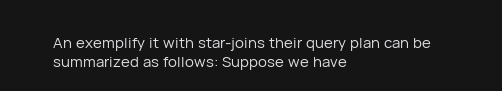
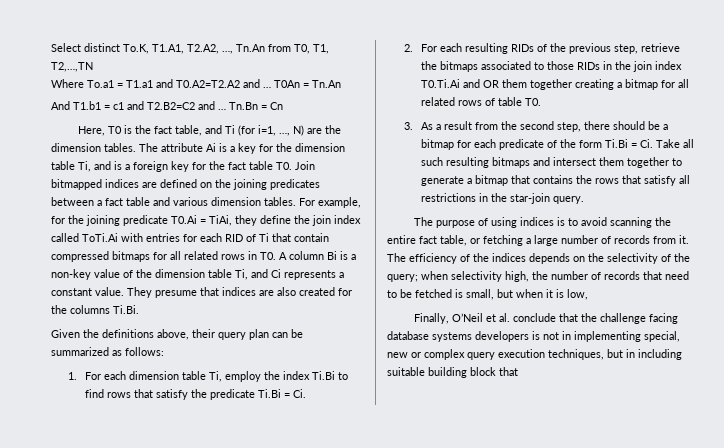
- An exemplify it with star-joins their query plan can be summarized as follows: Suppose we have
+ Select distinct To.K, T1.A1, T2.A2, …, Tn.An from T0, T1, T2,…,TN
+ Where To.a1 = T1.a1 and T0.A2=T2.A2 and … T0An = Tn.An
+ And T1.b1 = c1 and T2.B2=C2 and … Tn.Bn = Cn
+ Here, T0 is the fact table, and Ti (for i=1, …, N) are the dimension tables. The attribute Ai is a key for the dimension table Ti, and is a foreign key for the fact table T0. Join bitmapped indices are defined on the joining predicates between a fact table and various dimension tables. For example, for the joining predicate T0.Ai = TiAi, they define the join index called ToTi.Ai with entries for each RID of Ti that contain compressed bitmaps for all related rows in T0. A column Bi is a non-key value of the dimension table Ti, and Ci represents a constant value. They presume that indices are also created for the columns Ti.Bi.
+ Given the definitions above, their query plan can be summarized as follows:
+ 1. For each dimension table Ti, employ the index Ti.Bi to find rows that satisfy the predicate Ti.Bi = Ci.
+ 2. For each resulting RIDs of the previous step, retrieve the bitmaps associated to those RIDs in the join index T0.Ti.Ai and OR them together creating a bitmap for all related rows of table T0.
+ 3. As a result from the second step, there should be a bitmap for each predicate of the form Ti.Bi = Ci. Take all such resulting bitmaps and intersect them together to generate a bitmap that contains the rows that satisfy all restrictions in the star-join query.
+ The purpose of using indices is to avoid scanning the entire fact table, or fetching a large number of records from it. The efficiency of the indices depends on the selectivity of the query; when selectivity high, the number of records that need to be fetched is small, but when it is low,
+ Finally, O’Neil et al. conclude that the challenge facing database systems developers is not in implementing special, new or complex query execution techniques, but in including suitable building block that

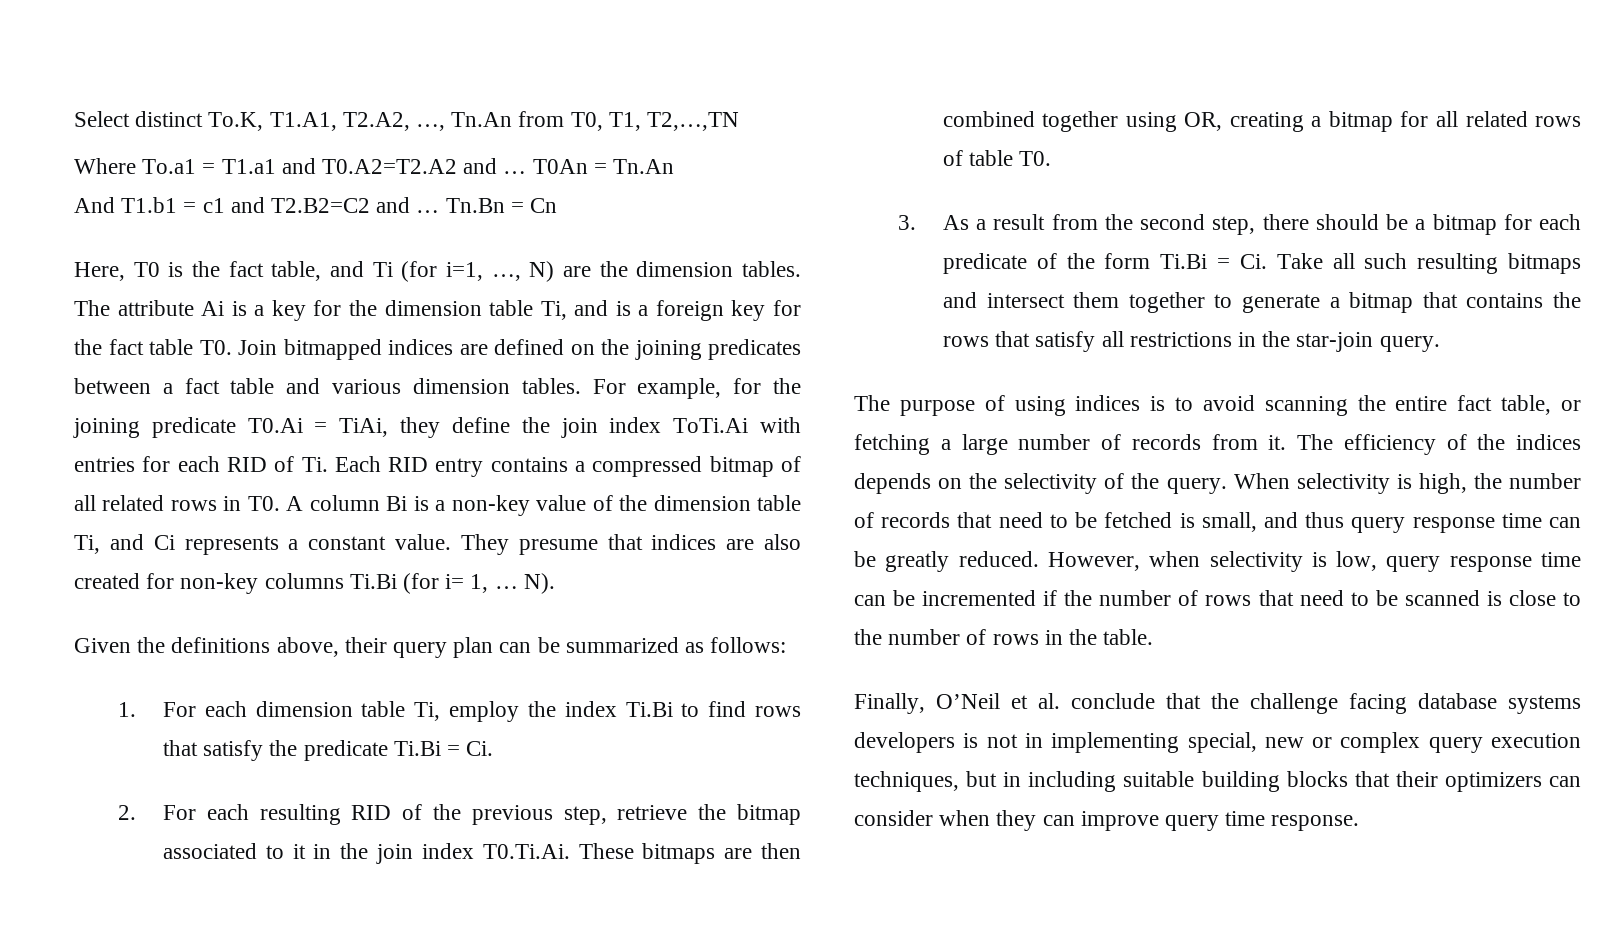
- For example, for the joining predicate T0.Ai = TiAi, they define the join index called ToTi.Ai with entries for each RID of Ti that contain compressed bitmaps for all related rows in T0. A column Bi is a non-key value of the dimension table Ti, and Ci represents a constant value.
+ For example, for the joining predicate T0.Ai = TiAi, they define the join index ToTi.Ai with entries for each RID of Ti. Each RID entry contains a compressed bitmap of all related rows in T0. A column Bi is a non-key value of the dimension table Ti, and Ci represents a constant value.
- They presume that indices are also created for the columns Ti.Bi.
+ They presume that indices are also created for non-key columns Ti.Bi (for i= 1, … N).
- 2. For each resulting RIDs of the previous step, retrieve the bitmaps associated to those RIDs in the join index T0.Ti.Ai and OR them together creating a bitmap for all related rows of table T0.
+ 2. For each resulting RID of the previous step, retrieve the bitmap associated to it in the join index T0.Ti.Ai. These bitmaps are then combined together using OR, creating a bitmap for all related rows of table T0.
- The efficiency of the indices depends on the selectivity of the query; when selectivity high, the number of records that need to be fetched is small, but when it is low,
+ The efficiency of the indices depends on the selectivity of the query. When selectivity is high, the number of records that need to be fetched is small, and thus query response time can be greatly reduced. However, when selectivity is low, query response time can be incremented if the number of rows that need to be scanned is close to the number of rows in the table.
- Finally, O’Neil et al. conclude that the challenge facing database systems developers is not in implementing special, new or complex query execution techniques, but in including suitable building block that
+ Finally, O’Neil et al. conclude that the challenge facing database systems developers is not in implementing special, new or complex query execution techniques, but in including suitable building blocks that their optimizers can consider when they can improve query time response.

